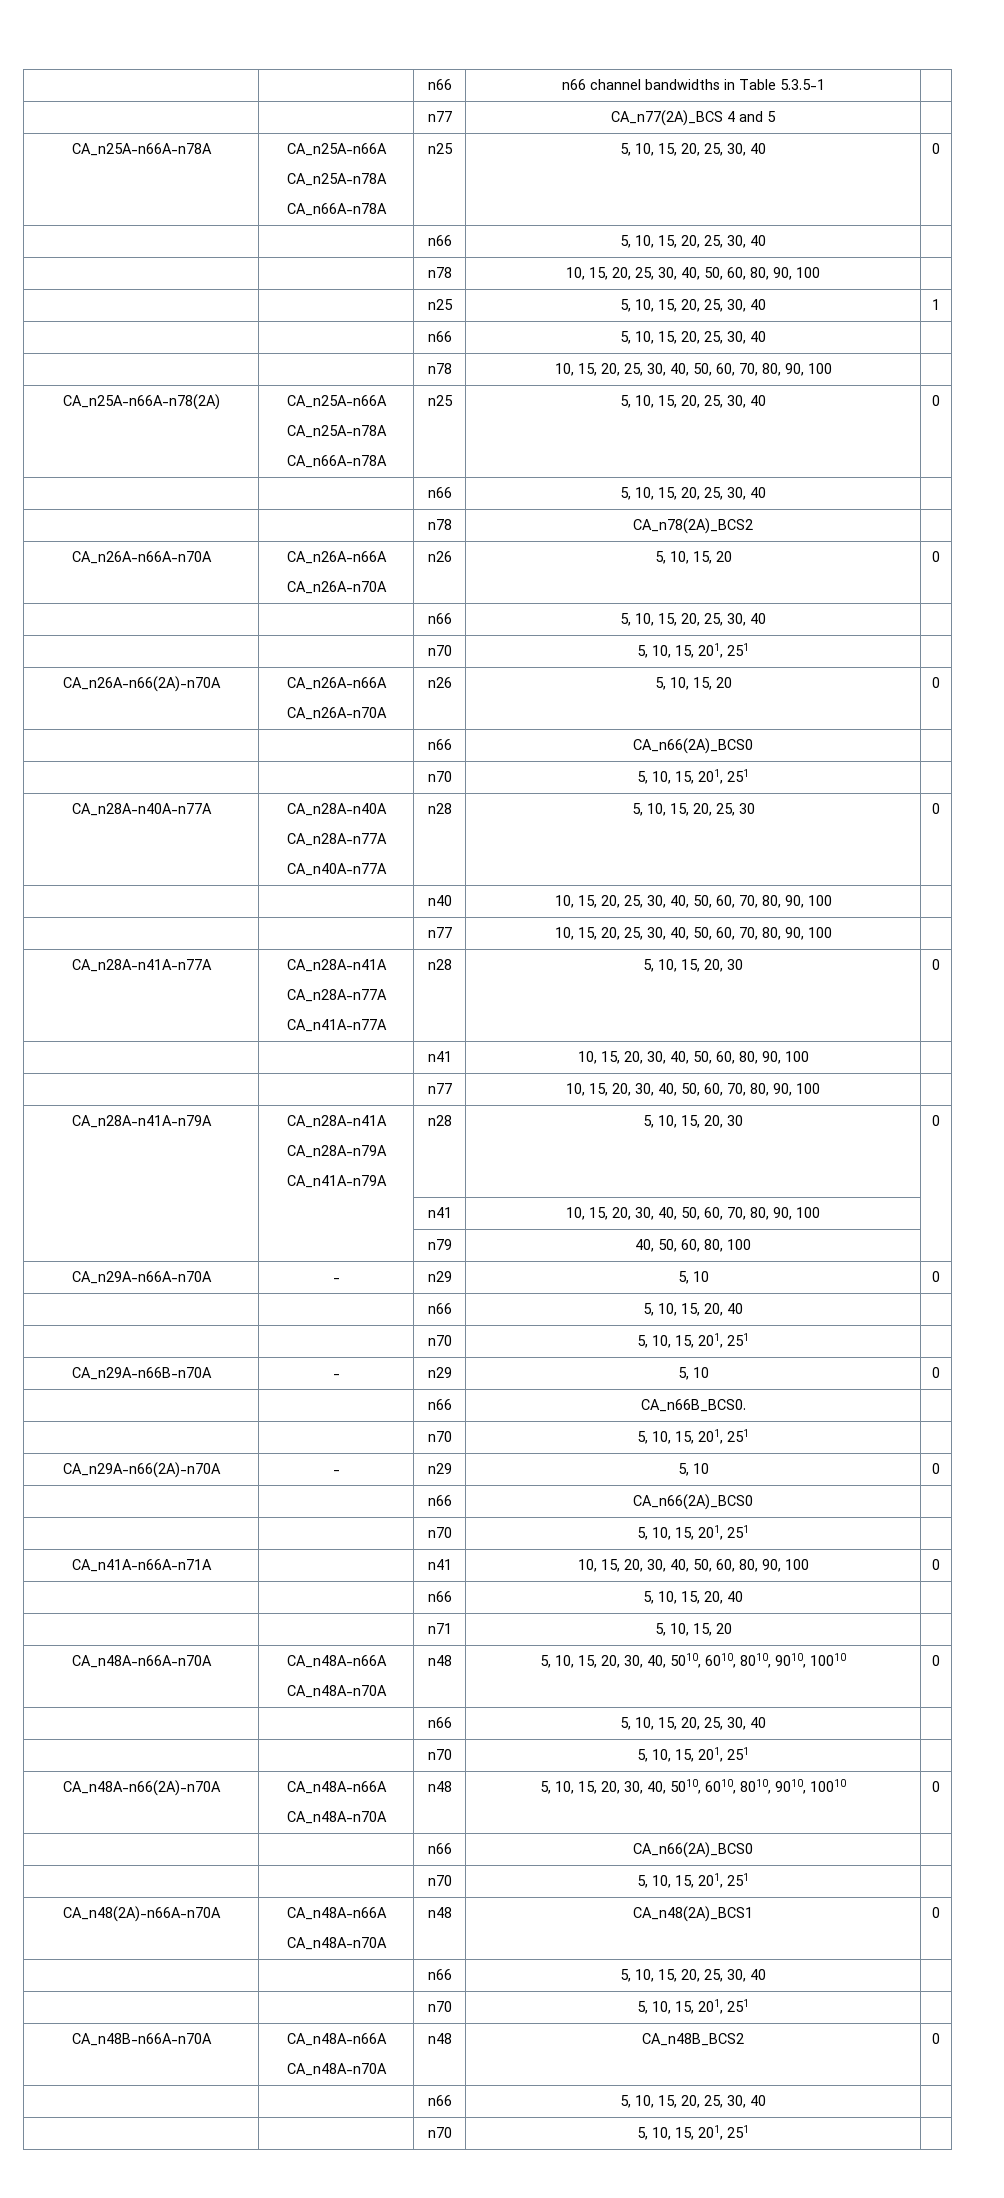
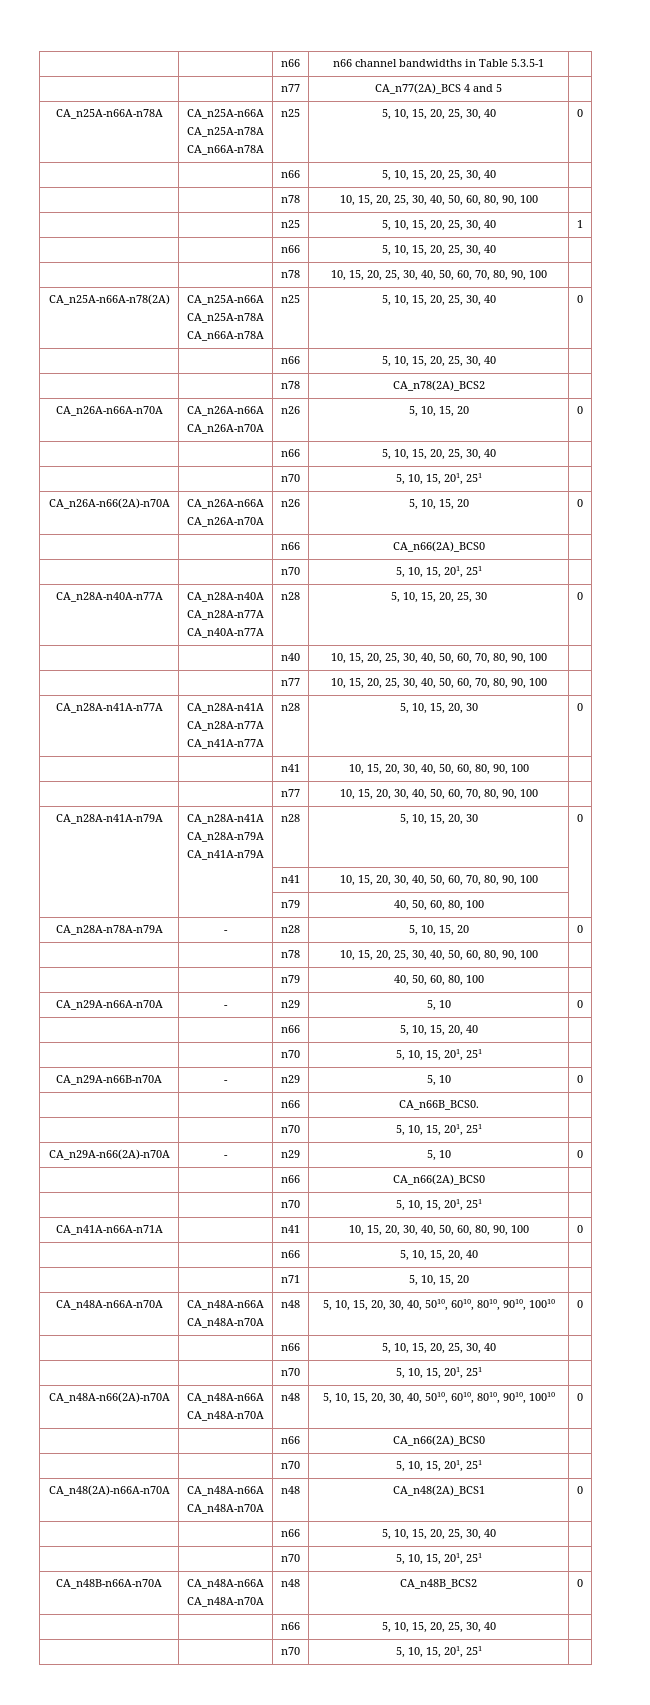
+ CA_n28A-n78A-n79A | - | n28 | 5, 10, 15, 20 | 0
+ | | n78 | 10, 15, 20, 25, 30, 40, 50, 60, 80, 90, 100 |
+ | | n79 | 40, 50, 60, 80, 100 |

